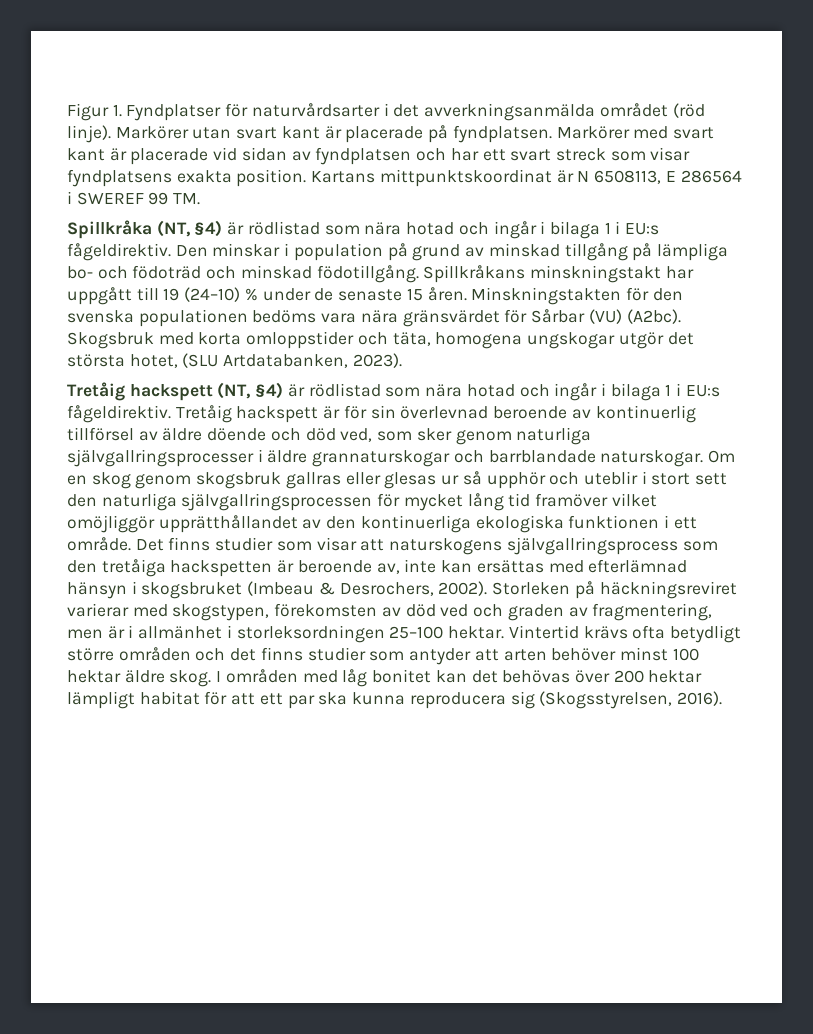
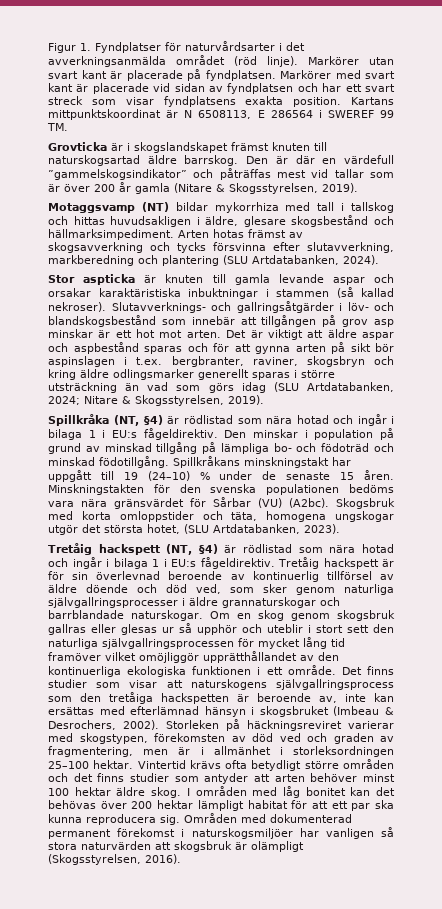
+ Grovticka är i skogslandskapet främst knuten till naturskogsartad äldre barrskog. Den är där en värdefull ”gammelskogsindikator” och påträffas mest vid tallar som är över 200 år gamla (Nitare & Skogsstyrelsen, 2019).
+ Motaggsvamp (NT) bildar mykorrhiza med tall i tallskog och hittas huvudsakligen i äldre, glesare skogsbestånd och hällmarksimpediment. Arten hotas främst av skogsavverkning och tycks försvinna efter slutavverkning, markberedning och plantering (SLU Artdatabanken, 2024).
+ Stor aspticka är knuten till gamla levande aspar och orsakar karaktäristiska inbuktningar i stammen (så kallad nekroser). Slutavverknings- och gallringsåtgärder i löv- och blandskogsbestånd som innebär att tillgången på grov asp minskar är ett hot mot arten. Det är viktigt att äldre aspar och aspbestånd sparas och för att gynna arten på sikt bör aspinslagen i t.ex. bergbranter, raviner, skogsbryn och kring äldre odlingsmarker generellt sparas i större utsträckning än vad som görs idag (SLU Artdatabanken, 2024; Nitare & Skogsstyrelsen, 2019).
- I områden med låg bonitet kan det behövas över 200 hektar lämpligt habitat för att ett par ska kunna reproducera sig (Skogsstyrelsen, 2016).
+ I områden med låg bonitet kan det behövas över 200 hektar lämpligt habitat för att ett par ska kunna reproducera sig. Områden med dokumenterad permanent förekomst i naturskogsmiljöer har vanligen så stora naturvärden att skogsbruk är olämpligt (Skogsstyrelsen, 2016).

